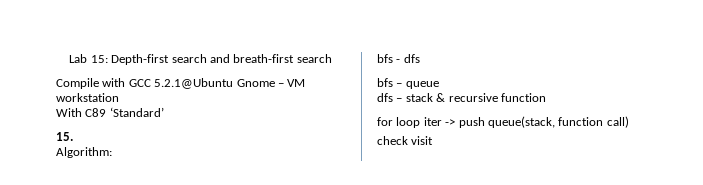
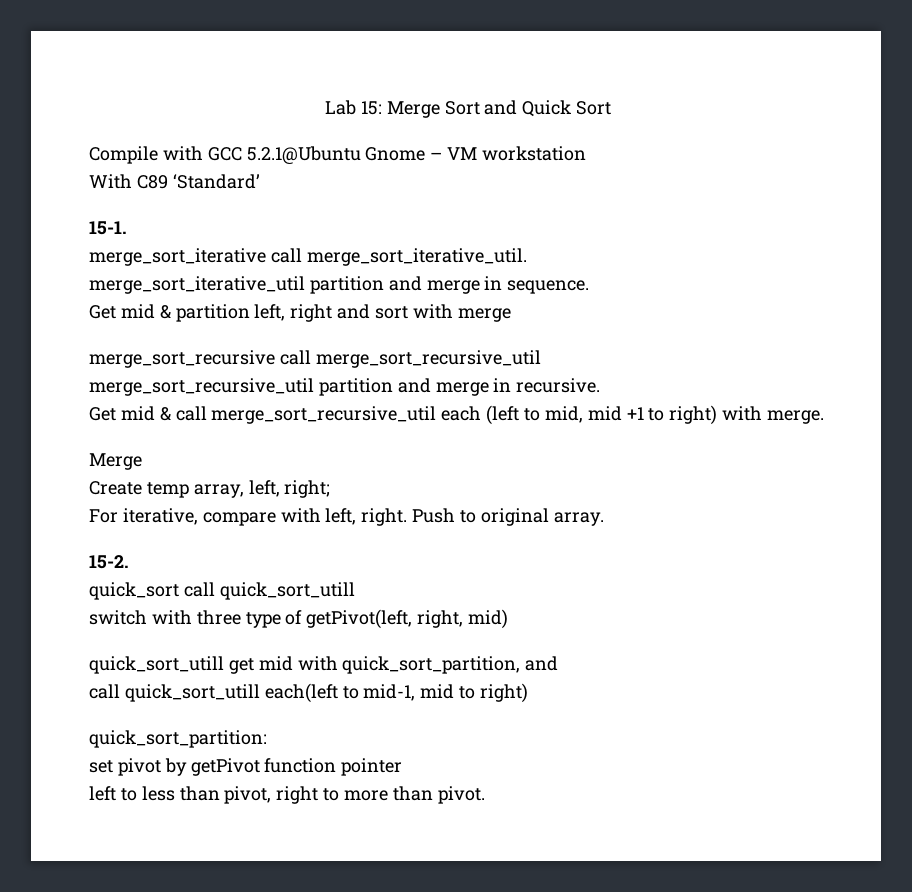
- Lab 15: Depth-first search and breath-first search
+ Lab 15: Merge Sort and Quick Sort
- 15.
- Algorithm:
- bfs - dfs
- bfs – queue
- dfs – stack & recursive function
- for loop iter -> push queue(stack, function call)
- check visit
+ 15-1.
+ merge_sort_iterative call merge_sort_iterative_util.
+ merge_sort_iterative_util partition and merge in sequence.
+ Get mid & partition left, right and sort with merge
+ merge_sort_recursive call merge_sort_recursive_util
+ merge_sort_recursive_util partition and merge in recursive.
+ Get mid & call merge_sort_recursive_util each (left to mid, mid +1 to right) with merge.
+ Merge
+ Create temp array, left, right;
+ For iterative, compare with left, right. Push to original array.
+ 15-2.
+ quick_sort call quick_sort_utill
+ switch with three type of getPivot(left, right, mid)
+ quick_sort_utill get mid with quick_sort_partition, and
+ call quick_sort_utill each(left to mid-1, mid to right)
+ quick_sort_partition:
+ set pivot by getPivot function pointer
+ left to less than pivot, right to more than pivot.

